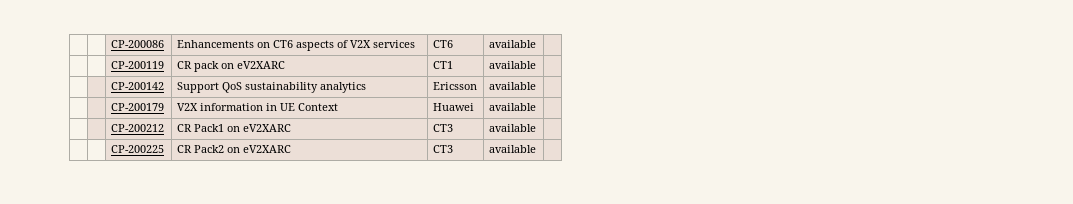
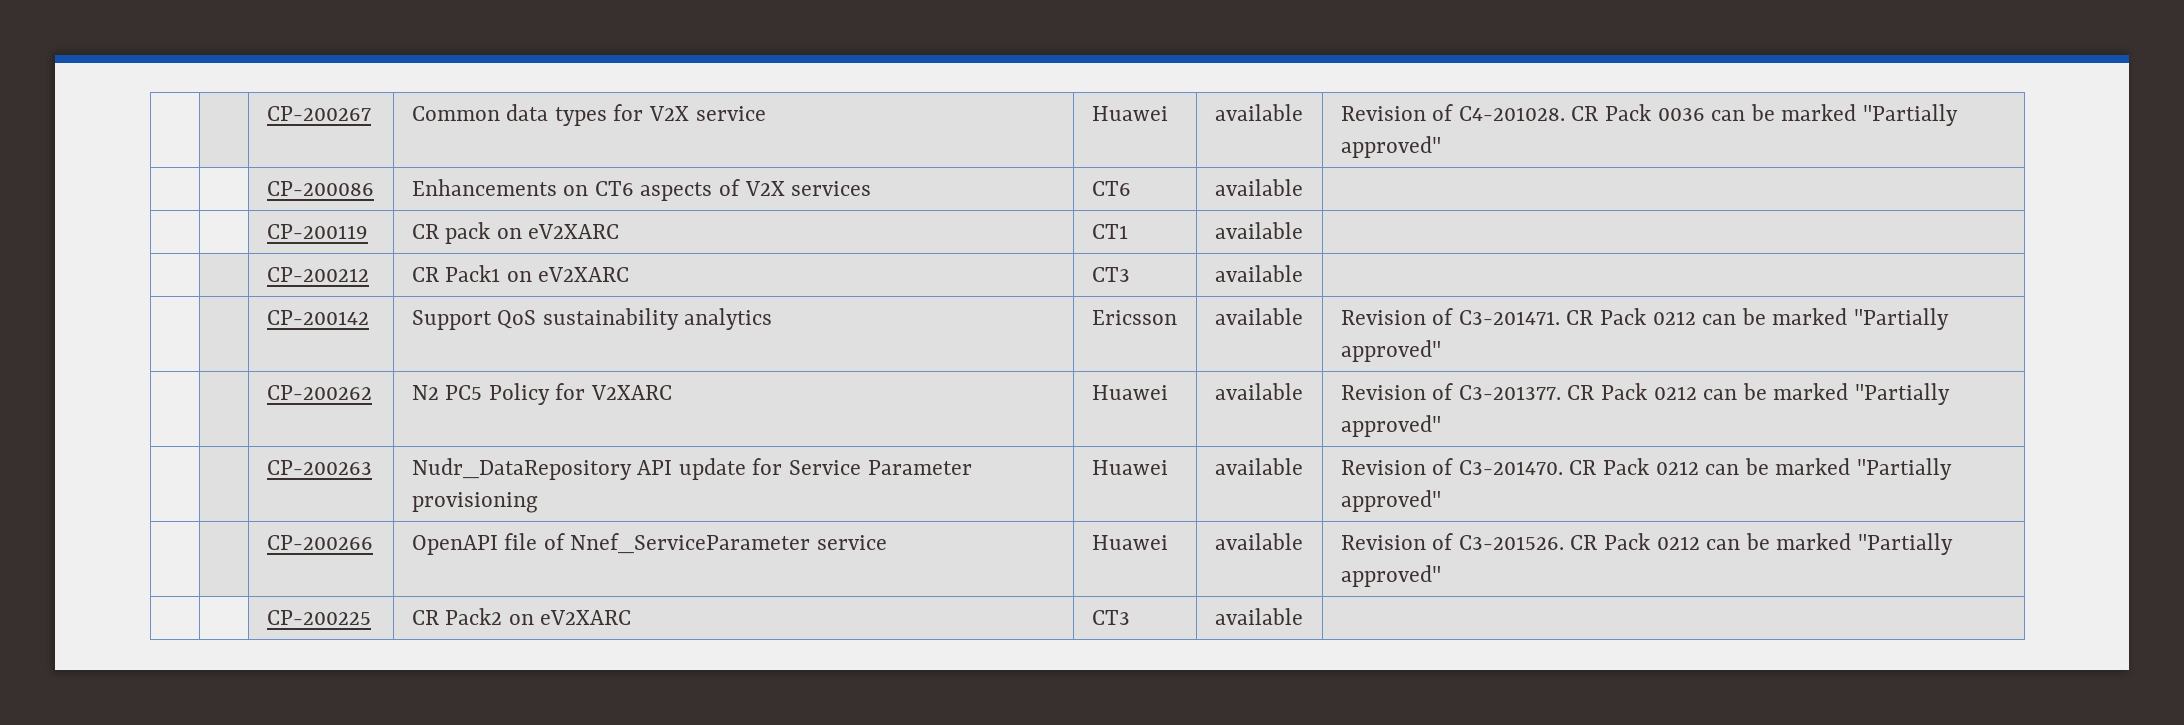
+ | | CP-200267 | Common data types for V2X service | Huawei | available | Revision of C4-201028. CR Pack 0036 can be marked "Partially approved"
- | | CP-200142 | Support QoS sustainability analytics | Ericsson | available |
- | | CP-200179 | V2X information in UE Context | Huawei | available |
+ | | CP-200142 | Support QoS sustainability analytics | Ericsson | available | Revision of C3-201471. CR Pack 0212 can be marked "Partially approved"
+ | | CP-200262 | N2 PC5 Policy for V2XARC | Huawei | available | Revision of C3-201377. CR Pack 0212 can be marked "Partially approved"
+ | | CP-200263 | Nudr_DataRepository API update for Service Parameter provisioning | Huawei | available | Revision of C3-201470. CR Pack 0212 can be marked "Partially approved"
+ | | CP-200266 | OpenAPI file of Nnef_ServiceParameter service | Huawei | available | Revision of C3-201526. CR Pack 0212 can be marked "Partially approved"

